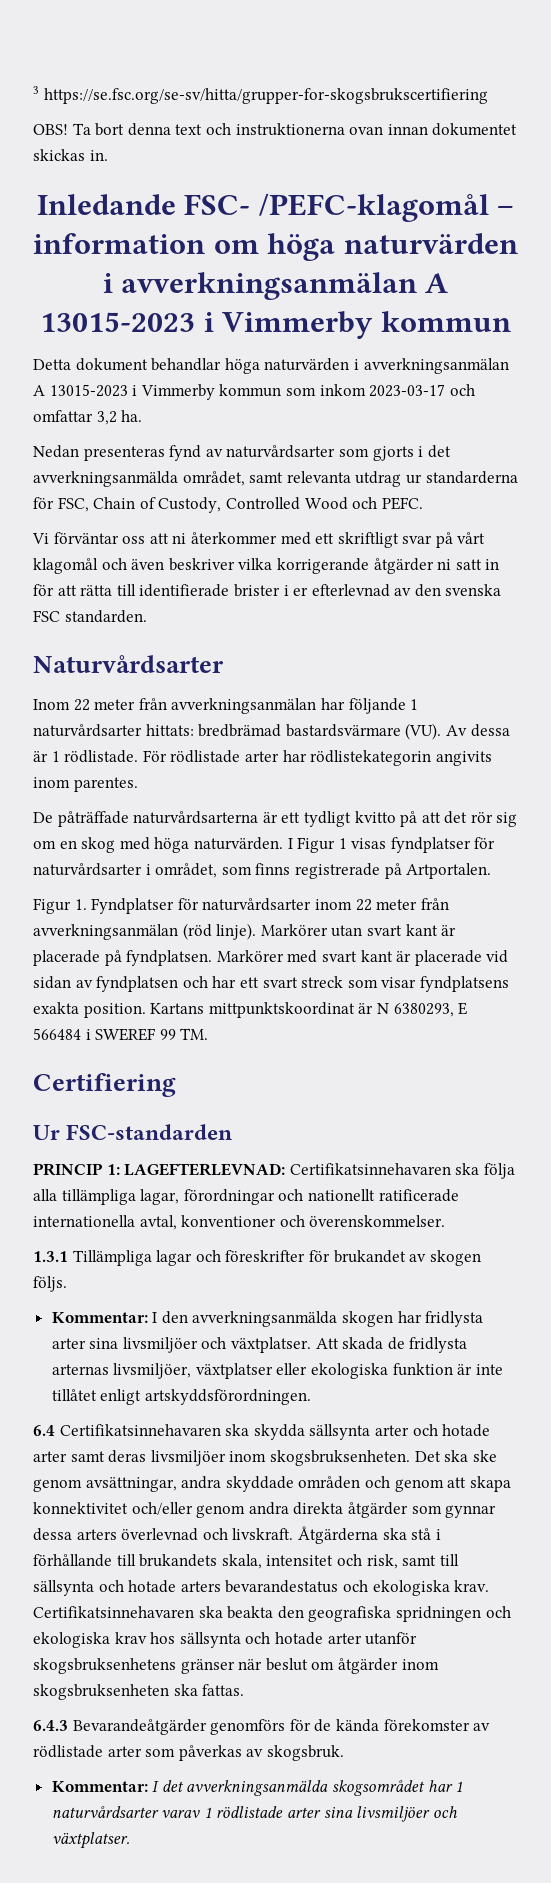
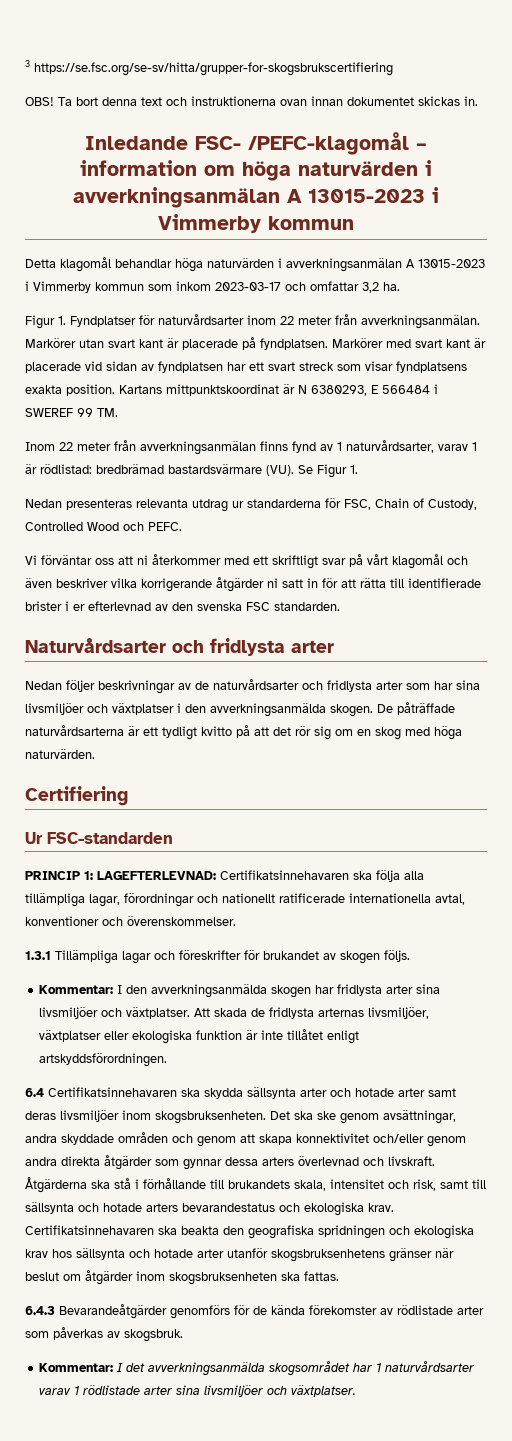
- Detta dokument behandlar höga naturvärden i avverkningsanmälan A 13015-2023 i Vimmerby kommun som inkom 2023-03-17 och omfattar 3,2 ha.
+ Detta klagomål behandlar höga naturvärden i avverkningsanmälan A 13015-2023 i Vimmerby kommun som inkom 2023-03-17 och omfattar 3,2 ha.
- Nedan presenteras fynd av naturvårdsarter som gjorts i det avverkningsanmälda området, samt relevanta utdrag ur standarderna för FSC, Chain of Custody, Controlled Wood och PEFC.
+ Figur 1. Fyndplatser för naturvårdsarter inom 22 meter från avverkningsanmälan. Markörer utan svart kant är placerade på fyndplatsen. Markörer med svart kant är placerade vid sidan av fyndplatsen har ett svart streck som visar fyndplatsens exakta position. Kartans mittpunktskoordinat är N 6380293, E 566484 i SWEREF 99 TM.
+ Inom 22 meter från avverkningsanmälan finns fynd av 1 naturvårdsarter, varav 1 är rödlistad: bredbrämad bastardsvärmare (VU). Se Figur 1.
+ Nedan presenteras relevanta utdrag ur standarderna för FSC, Chain of Custody, Controlled Wood och PEFC.
- Naturvårdsarter
- Inom 22 meter från avverkningsanmälan har följande 1 naturvårdsarter hittats: bredbrämad bastardsvärmare (VU). Av dessa är 1 rödlistade. För rödlistade arter har rödlistekategorin angivits inom parentes.
- De påträffade naturvårdsarterna är ett tydligt kvitto på att det rör sig om en skog med höga naturvärden. I Figur 1 visas fyndplatser för naturvårdsarter i området, som finns registrerade på Artportalen.
- Figur 1. Fyndplatser för naturvårdsarter inom 22 meter från avverkningsanmälan (röd linje). Markörer utan svart kant är placerade på fyndplatsen. Markörer med svart kant är placerade vid sidan av fyndplatsen och har ett svart streck som visar fyndplatsens exakta position. Kartans mittpunktskoordinat är N 6380293, E 566484 i SWEREF 99 TM.
+ Naturvårdsarter och fridlysta arter
+ Nedan följer beskrivningar av de naturvårdsarter och fridlysta arter som har sina livsmiljöer och växtplatser i den avverkningsanmälda skogen. De påträffade naturvårdsarterna är ett tydligt kvitto på att det rör sig om en skog med höga naturvärden.

